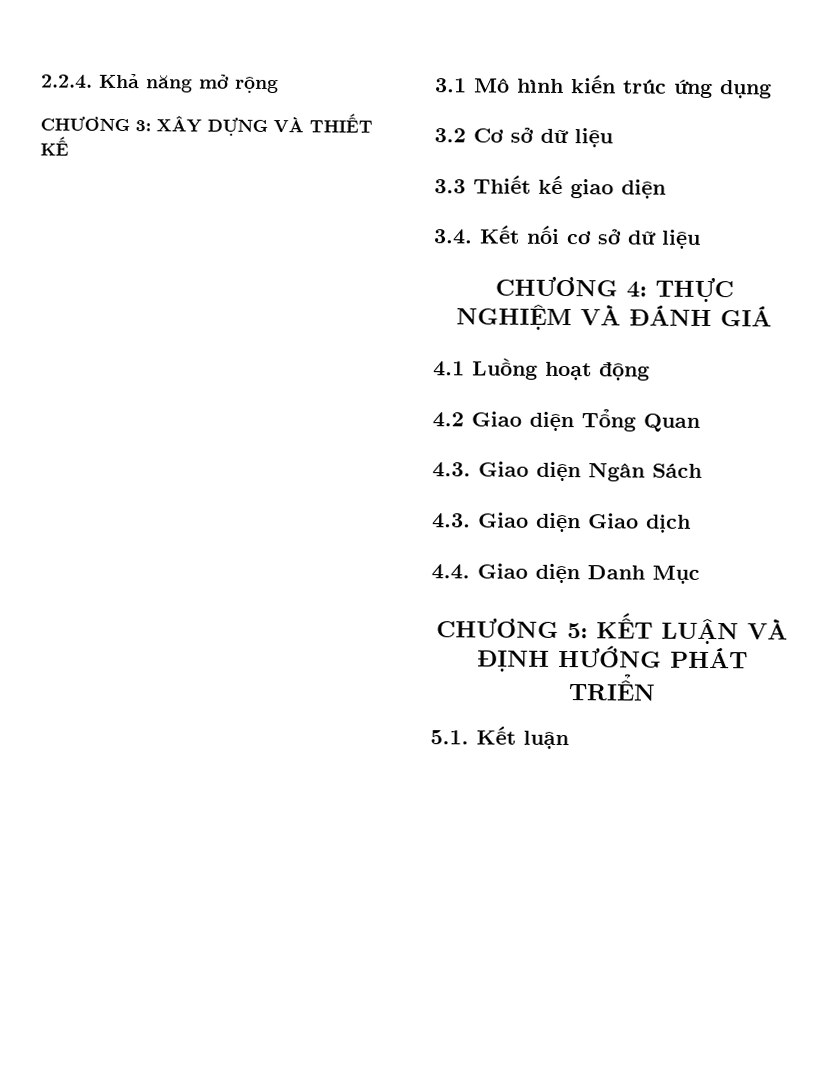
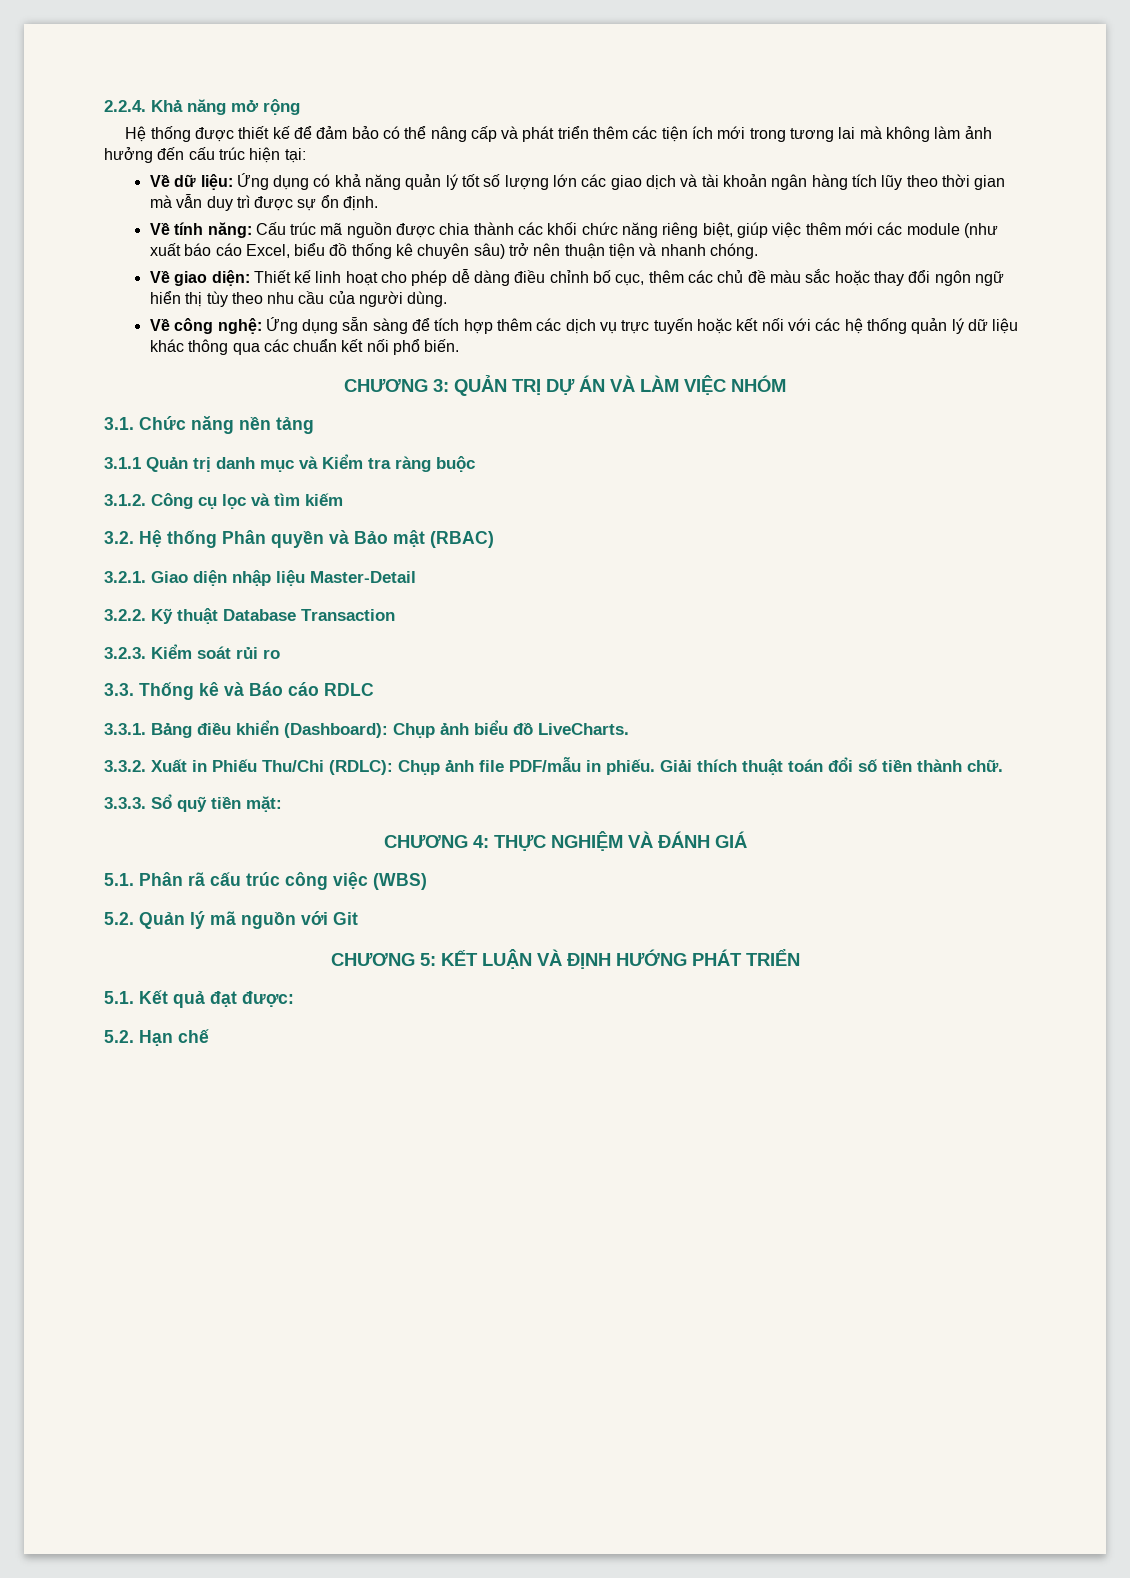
- CHƯƠNG 3: XÂY DỰNG VÀ THIẾT KẾ
- 3.1 Mô hình kiến trúc ứng dụng
- 3.2 Cơ sở dữ liệu
- 3.3 Thiết kế giao diện
- 3.4. Kết nối cơ sở dữ liệu
+ Hệ thống được thiết kế để đảm bảo có thể nâng cấp và phát triển thêm các tiện ích mới trong tương lai mà không làm ảnh hưởng đến cấu trúc hiện tại:
+ Về dữ liệu: Ứng dụng có khả năng quản lý tốt số lượng lớn các giao dịch và tài khoản ngân hàng tích lũy theo thời gian mà vẫn duy trì được sự ổn định.
+ Về tính năng: Cấu trúc mã nguồn được chia thành các khối chức năng riêng biệt, giúp việc thêm mới các module (như xuất báo cáo Excel, biểu đồ thống kê chuyên sâu) trở nên thuận tiện và nhanh chóng.
+ Về giao diện: Thiết kế linh hoạt cho phép dễ dàng điều chỉnh bố cục, thêm các chủ đề màu sắc hoặc thay đổi ngôn ngữ hiển thị tùy theo nhu cầu của người dùng.
+ Về công nghệ: Ứng dụng sẵn sàng để tích hợp thêm các dịch vụ trực tuyến hoặc kết nối với các hệ thống quản lý dữ liệu khác thông qua các chuẩn kết nối phổ biến.
+ CHƯƠNG 3: QUẢN TRỊ DỰ ÁN VÀ LÀM VIỆC NHÓM
+ 3.1. Chức năng nền tảng
+ 3.1.1 Quản trị danh mục và Kiểm tra ràng buộc
+ 3.1.2. Công cụ lọc và tìm kiếm
+ 3.2. Hệ thống Phân quyền và Bảo mật (RBAC)
+ 3.2.1. Giao diện nhập liệu Master-Detail
+ 3.2.2. Kỹ thuật Database Transaction
+ 3.2.3. Kiểm soát rủi ro
+ 3.3. Thống kê và Báo cáo RDLC
+ 3.3.1. Bảng điều khiển (Dashboard): Chụp ảnh biểu đồ LiveCharts.
+ 3.3.2. Xuất in Phiếu Thu/Chi (RDLC): Chụp ảnh file PDF/mẫu in phiếu. Giải thích thuật toán đổi số tiền thành chữ.
+ 3.3.3. Sổ quỹ tiền mặt:
- 4.1 Luồng hoạt động
- 4.2 Giao diện Tổng Quan
- 4.3. Giao diện Ngân Sách
- 4.3. Giao diện Giao dịch
- 4.4. Giao diện Danh Mục
+ 5.1. Phân rã cấu trúc công việc (WBS)
+ 5.2. Quản lý mã nguồn với Git
- 5.1. Kết luận
+ 5.1. Kết quả đạt được:
+ 5.2. Hạn chế

